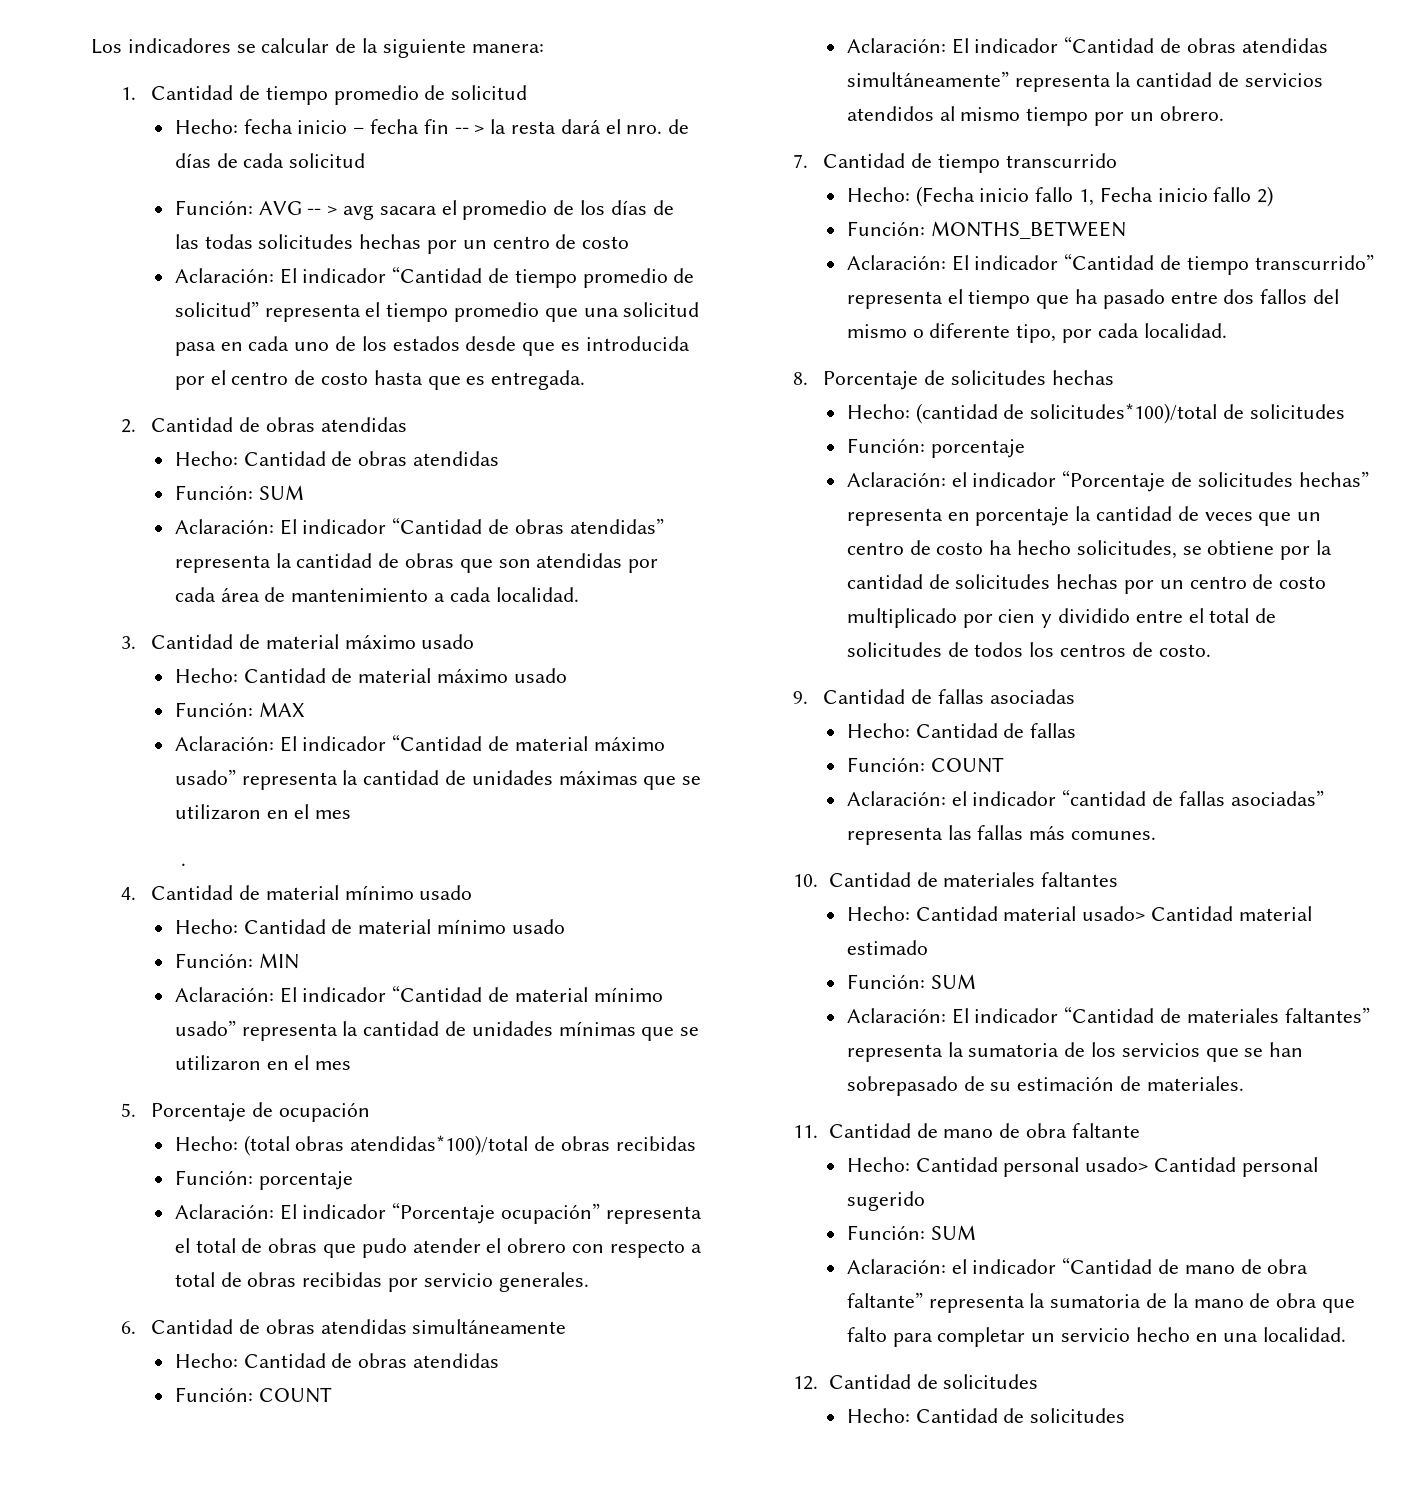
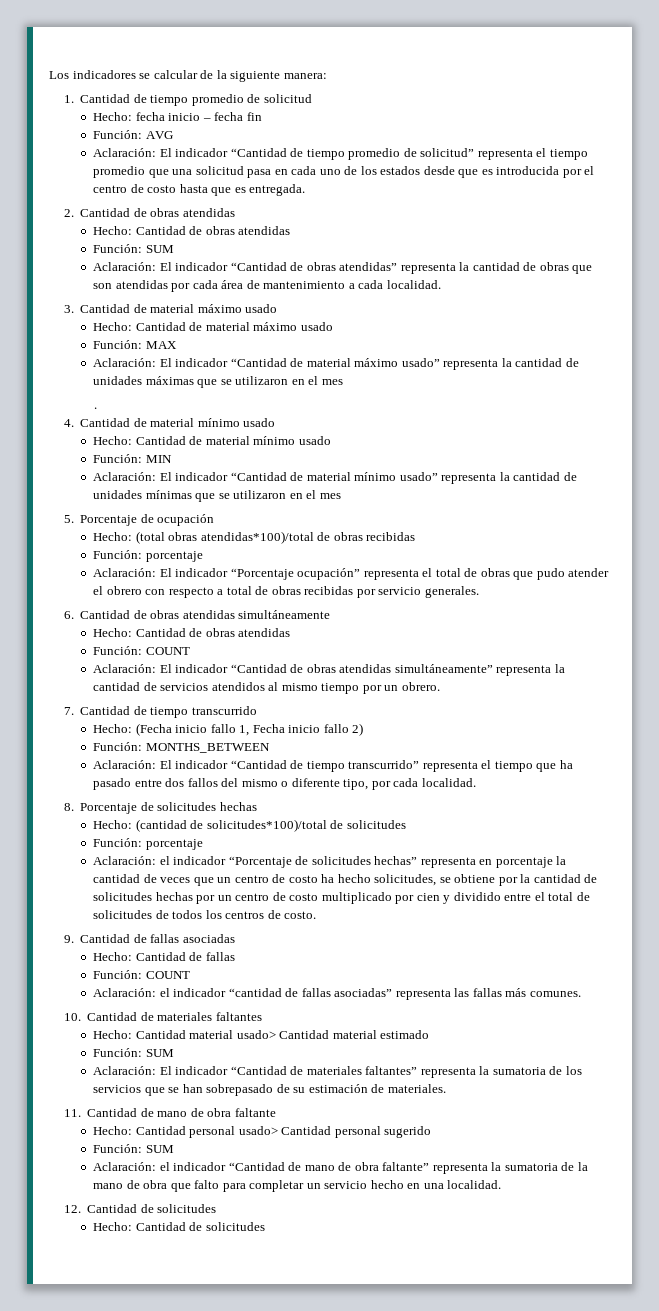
- Hecho: fecha inicio – fecha fin -- > la resta dará el nro. de días de cada solicitud
- Función: AVG -- > avg sacara el promedio de los días de las todas solicitudes hechas por un centro de costo
+ Hecho: fecha inicio – fecha fin
+ Función: AVG

